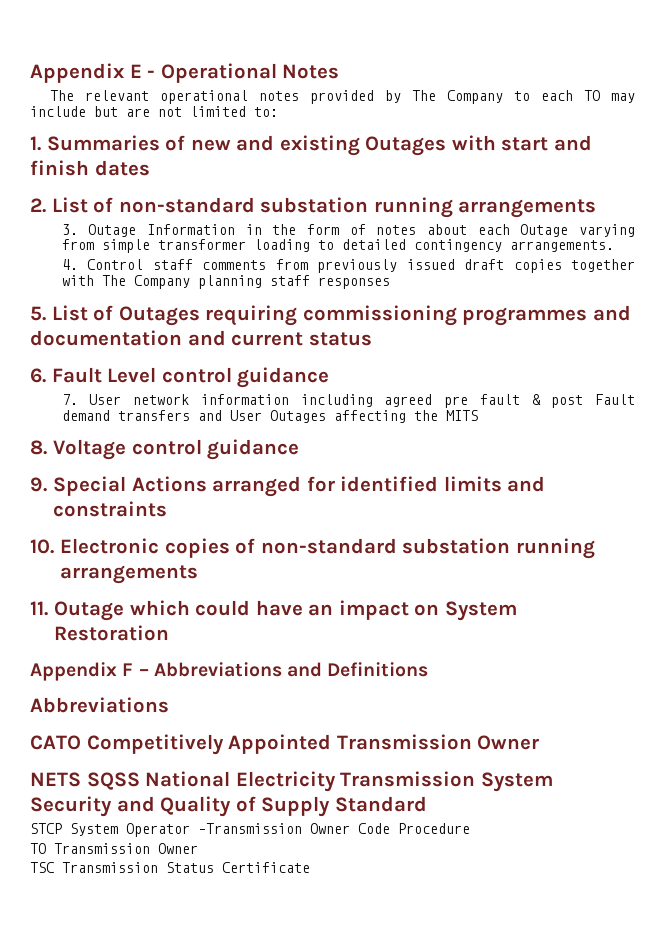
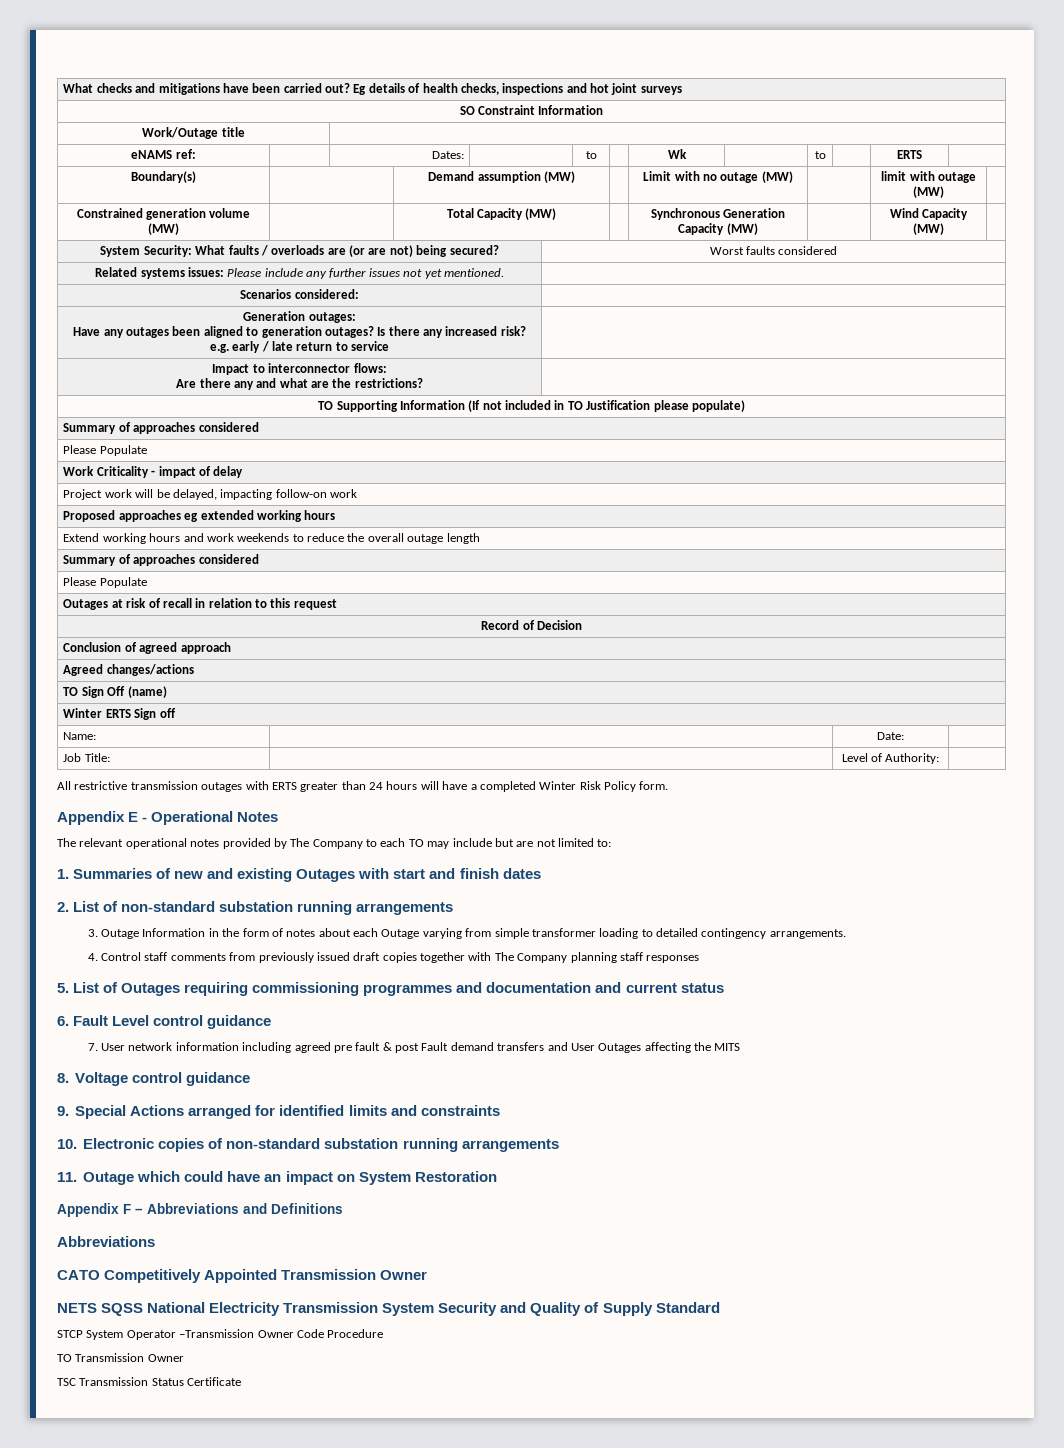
+ What checks and mitigations have been carried out? Eg details of health checks, inspections and hot joint surveys
+ SO Constraint Information
+ Work/Outage title |
+ eNAMS ref: | | Dates: | | to | | Wk | | to | | ERTS |
+ Boundary(s) | | Demand assumption (MW) | | Limit with no outage (MW) | | limit with outage (MW) |
+ Constrained generation volume (MW) | | Total Capacity (MW) | | Synchronous Generation Capacity (MW) | | Wind Capacity (MW) |
+ System Security: What faults / overloads are (or are not) being secured? | Worst faults considered
+ Related systems issues: Please include any further issues not yet mentioned. |
+ Scenarios considered: |
+ Generation outages:
+ Have any outages been aligned to generation outages? Is there any increased risk? e.g. early / late return to service |
+ Impact to interconnector flows:
+ Are there any and what are the restrictions? |
+ TO Supporting Information (If not included in TO Justification please populate)
+ Summary of approaches considered
+ Please Populate
+ Work Criticality - impact of delay
+ Project work will be delayed, impacting follow-on work
+ Proposed approaches eg extended working hours
+ Extend working hours and work weekends to reduce the overall outage length
+ Summary of approaches considered
+ Please Populate
+ Outages at risk of recall in relation to this request
+ Record of Decision
+ Conclusion of agreed approach
+ Agreed changes/actions
+ TO Sign Off (name)
+ Winter ERTS Sign off
+ Name: | | Date: |
+ Job Title: | | Level of Authority: |
+ All restrictive transmission outages with ERTS greater than 24 hours will have a completed Winter Risk Policy form.

